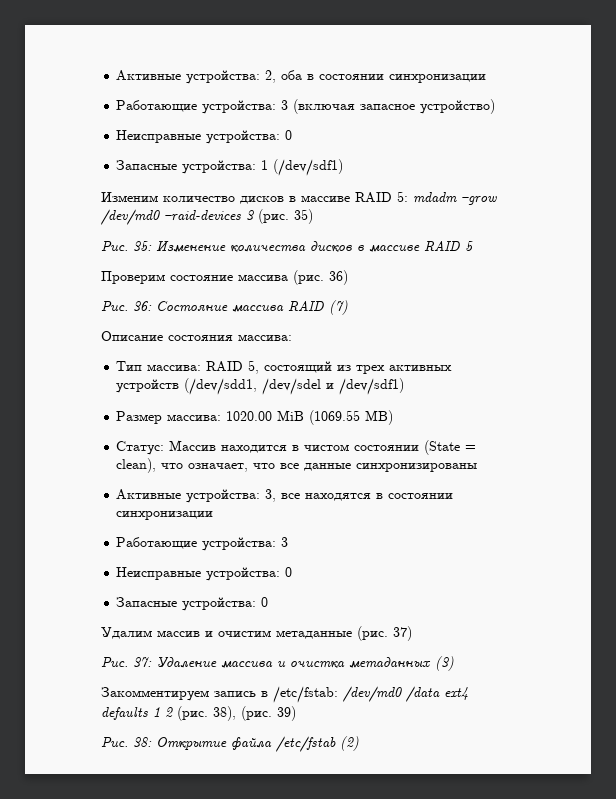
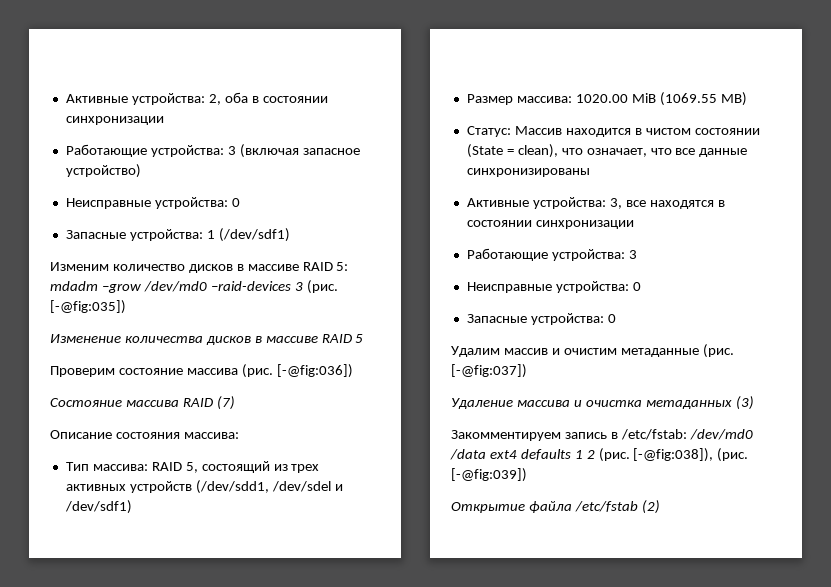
- 35)
- Рис. 35: Изменение количества дисков в массиве RAID 5
+ [-@fig:035])
+ Изменение количества дисков в массиве RAID 5
- 36)
- Рис. 36: Состояние массива RAID (7)
+ [-@fig:036])
+ Состояние массива RAID (7)
- 37)
- Рис. 37: Удаление массива и очистка метаданных (3)
+ [-@fig:037])
+ Удаление массива и очистка метаданных (3)
- 38), (рис. 39)
- Рис. 38: Открытие файла /etc/fstab (2)
+ [-@fig:038]), (рис. [-@fig:039])
+ Открытие файла /etc/fstab (2)

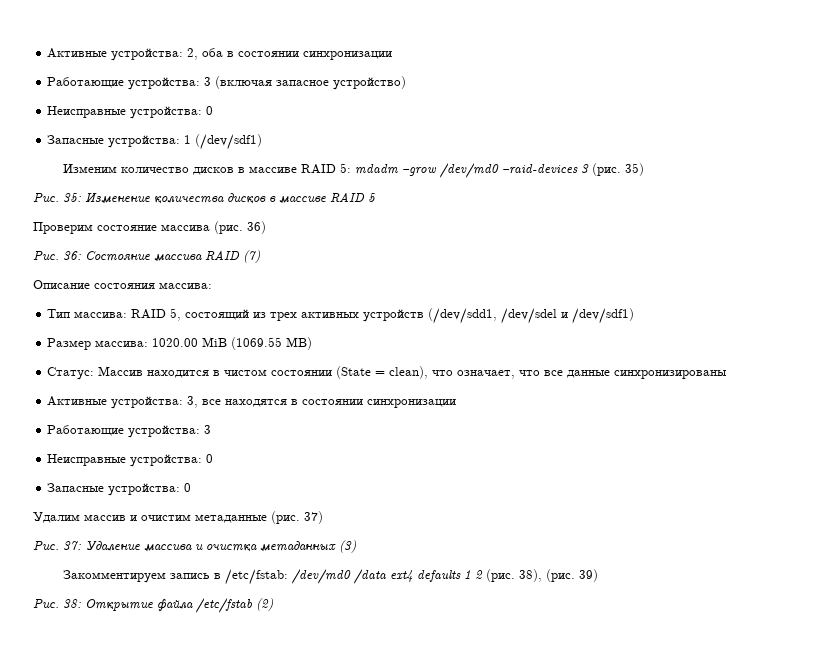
- [-@fig:035])
- Изменение количества дисков в массиве RAID 5
+ 35)
+ Рис. 35: Изменение количества дисков в массиве RAID 5
- [-@fig:036])
- Состояние массива RAID (7)
+ 36)
+ Рис. 36: Состояние массива RAID (7)
- [-@fig:037])
- Удаление массива и очистка метаданных (3)
+ 37)
+ Рис. 37: Удаление массива и очистка метаданных (3)
- [-@fig:038]), (рис. [-@fig:039])
- Открытие файла /etc/fstab (2)
+ 38), (рис. 39)
+ Рис. 38: Открытие файла /etc/fstab (2)

